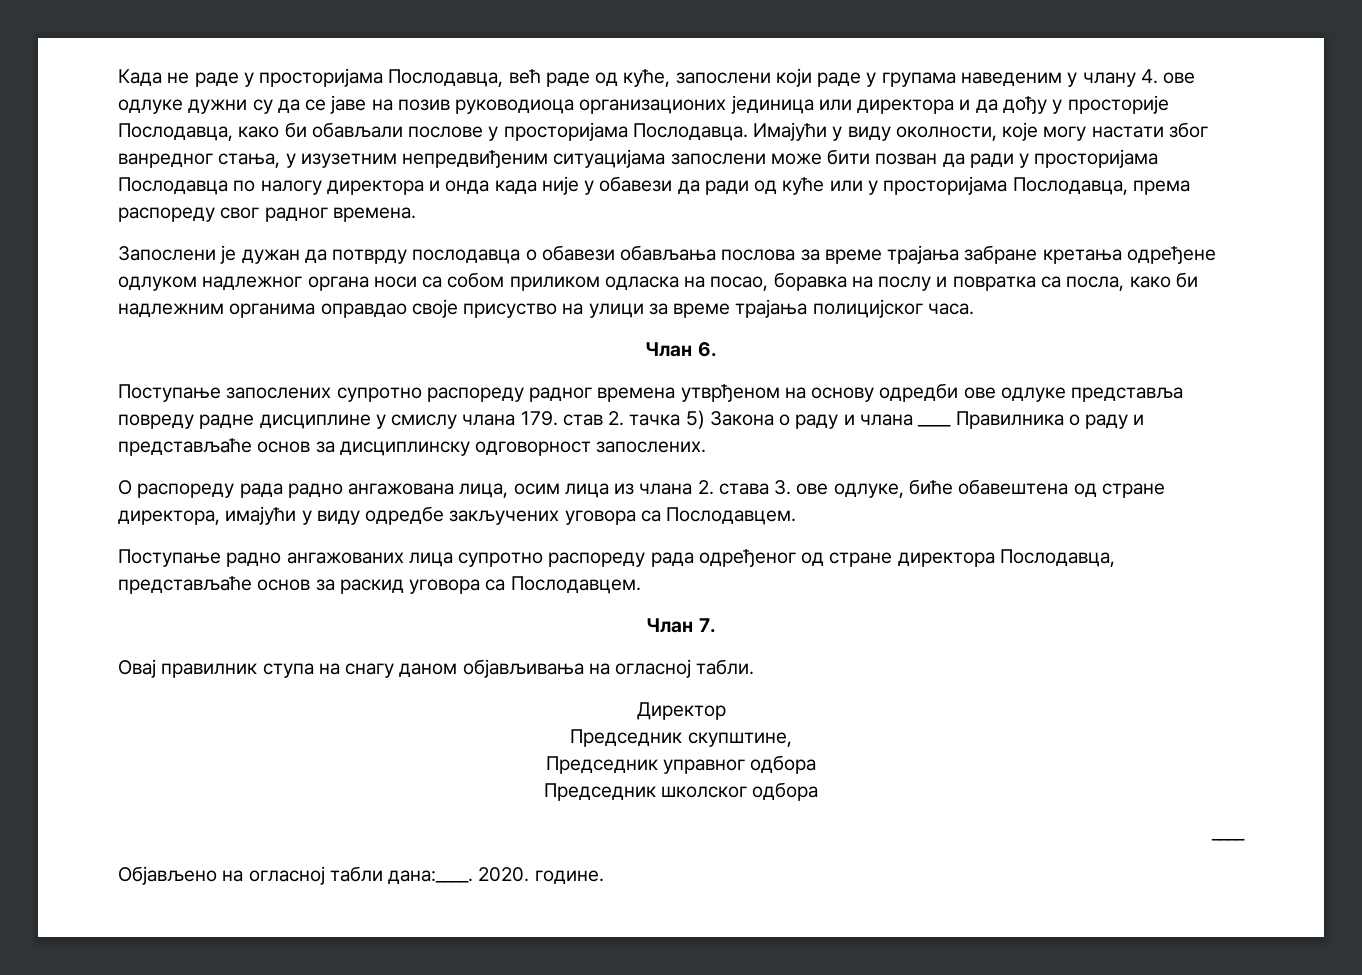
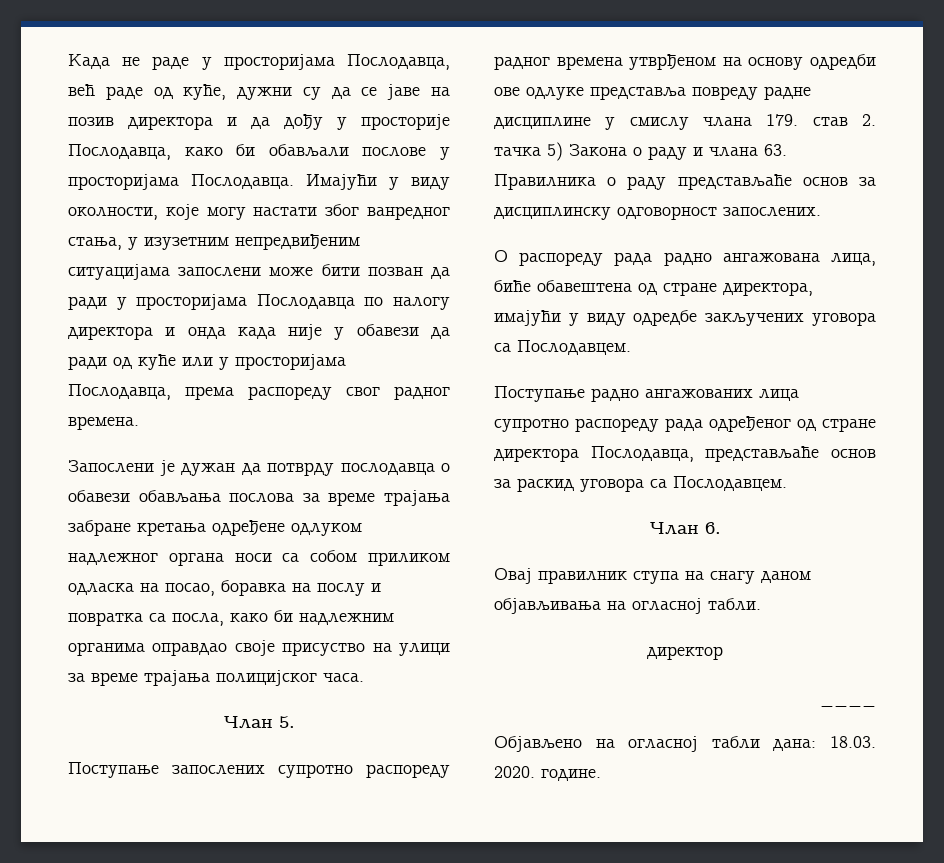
- Када не раде у просторијама Послодавца, већ раде од куће, запослени који раде у групама наведеним у члану 4. ове одлуке дужни су да се јаве на позив руководиоца организационих јединица или директора и да дођу у просторије Послодавца, како би обављали послове у просторијама Послодавца.
+ Када не раде у просторијама Послодавца, већ раде од куће, дужни су да се јаве на позив директора и да дођу у просторије Послодавца, како би обављали послове у просторијама Послодавца.
- Члан 6.
+ Члан 5.
- Поступање запослених супротно распореду радног времена утврђеном на основу одредби ове одлуке представља повреду радне дисциплине у смислу члана 179. став 2. тачка 5) Закона о раду и члана ____ Правилника о раду и представљаће основ за дисциплинску одговорност запослених.
+ Поступање запослених супротно распореду радног времена утврђеном на основу одредби ове одлуке представља повреду радне дисциплине у смислу члана 179. став 2. тачка 5) Закона о раду и члана 63. Правилника о раду представљаће основ за дисциплинску одговорност запослених.
- О распореду рада радно ангажована лица, осим лица из члана 2. става 3. ове одлуке, биће обавештена од стране директора, имајући у виду одредбе закључених уговора са Послодавцем.
+ О распореду рада радно ангажована лица, биће обавештена од стране директора, имајући у виду одредбе закључених уговора са Послодавцем.
- Члан 7.
+ Члан 6.
- Директор
- Председник скупштине,
- Председник управног одбора
- Председник школског одбора
+ директор
- Објављено на огласној табли дана:____. 2020. године.
+ Објављено на огласној табли дана: 18.03. 2020. године.

